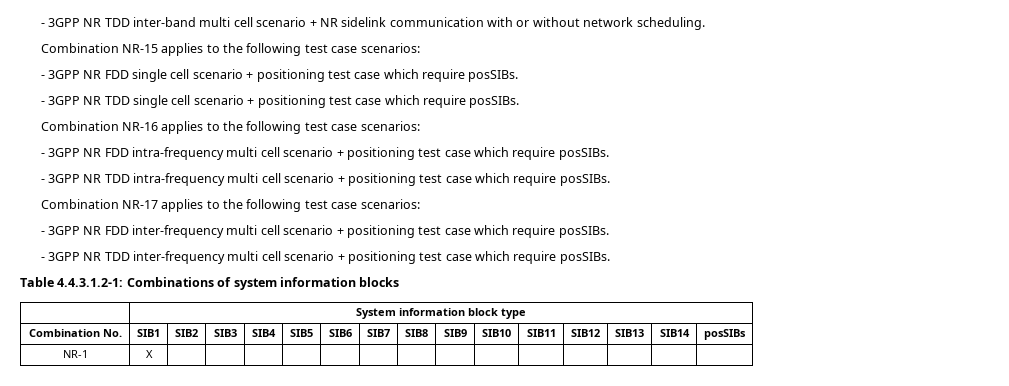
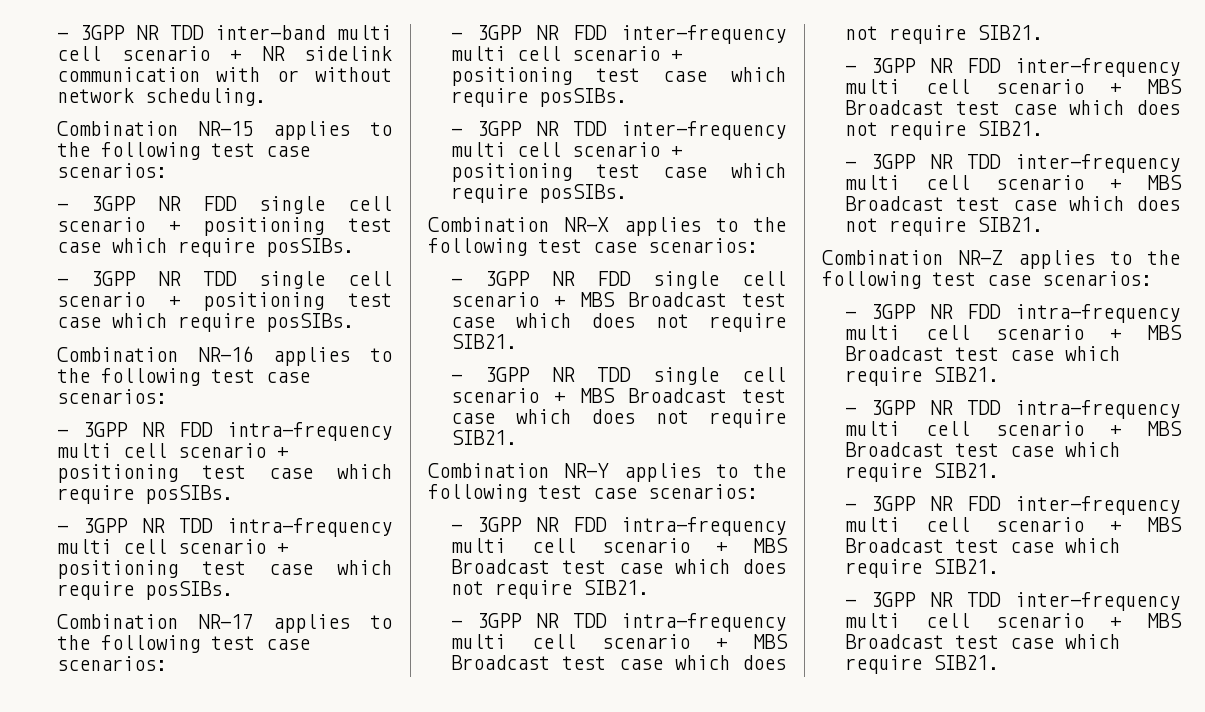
- Table 4.4.3.1.2-1: Combinations of system information blocks
- | System information block type
- Combination No. | SIB1 | SIB2 | SIB3 | SIB4 | SIB5 | SIB6 | SIB7 | SIB8 | SIB9 | SIB10 | SIB11 | SIB12 | SIB13 | SIB14 | posSIBs
- NR-1 | X | | | | | | | | | | | | | |
+ Combination NR-X applies to the following test case scenarios:
+ - 3GPP NR FDD single cell scenario + MBS Broadcast test case which does not require SIB21.
+ - 3GPP NR TDD single cell scenario + MBS Broadcast test case which does not require SIB21.
+ Combination NR-Y applies to the following test case scenarios:
+ - 3GPP NR FDD intra-frequency multi cell scenario + MBS Broadcast test case which does not require SIB21.
+ - 3GPP NR TDD intra-frequency multi cell scenario + MBS Broadcast test case which does not require SIB21.
+ - 3GPP NR FDD inter-frequency multi cell scenario + MBS Broadcast test case which does not require SIB21.
+ - 3GPP NR TDD inter-frequency multi cell scenario + MBS Broadcast test case which does not require SIB21.
+ Combination NR-Z applies to the following test case scenarios:
+ - 3GPP NR FDD intra-frequency multi cell scenario + MBS Broadcast test case which require SIB21.
+ - 3GPP NR TDD intra-frequency multi cell scenario + MBS Broadcast test case which require SIB21.
+ - 3GPP NR FDD inter-frequency multi cell scenario + MBS Broadcast test case which require SIB21.
+ - 3GPP NR TDD inter-frequency multi cell scenario + MBS Broadcast test case which require SIB21.

